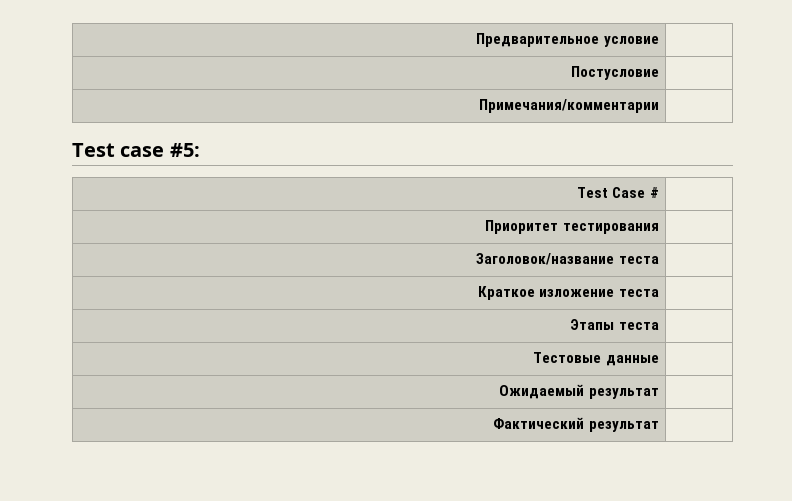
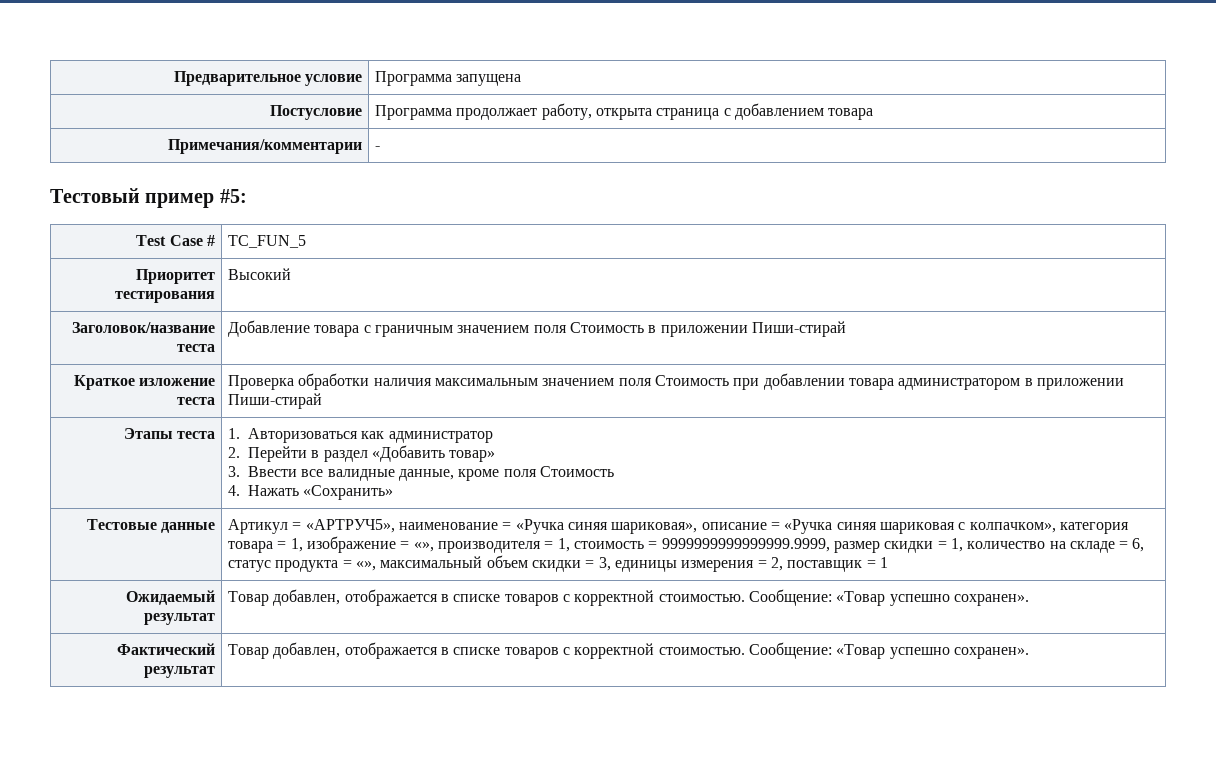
- Предварительное условие |
+ Предварительное условие | Программа запущена
- Постусловие |
- Примечания/комментарии |
- Test case #5:
+ Постусловие | Программа продолжает работу, открыта страница с добавлением товара
+ Примечания/комментарии | -
+ Тестовый пример #5:
- Test Case # |
+ Test Case # | TC_FUN_5
- Приоритет тестирования |
+ Приоритет тестирования | Высокий
- Заголовок/название теста |
- Краткое изложение теста |
- Этапы теста |
- Тестовые данные |
- Ожидаемый результат |
- Фактический результат |
+ Заголовок/название теста | Добавление товара с граничным значением поля Стоимость в приложении Пиши-стирай
+ Краткое изложение теста | Проверка обработки наличия максимальным значением поля Стоимость при добавлении товара администратором в приложении Пиши-стирай
+ Этапы теста | 1. Авторизоваться как администратор
+ 2. Перейти в раздел «Добавить товар»
+ 3. Ввести все валидные данные, кроме поля Стоимость
+ 4. Нажать «Сохранить»
+ Тестовые данные | Артикул = «АРТРУЧ5», наименование = «Ручка синяя шариковая», описание = «Ручка синяя шариковая с колпачком», категория товара = 1, изображение = «», производителя = 1, стоимость = 9999999999999999.9999, размер скидки = 1, количество на складе = 6, статус продукта = «», максимальный объем скидки = 3, единицы измерения = 2, поставщик = 1
+ Ожидаемый результат | Товар добавлен, отображается в списке товаров с корректной стоимостью. Сообщение: «Товар успешно сохранен».
+ Фактический результат | Товар добавлен, отображается в списке товаров с корректной стоимостью. Сообщение: «Товар успешно сохранен».

